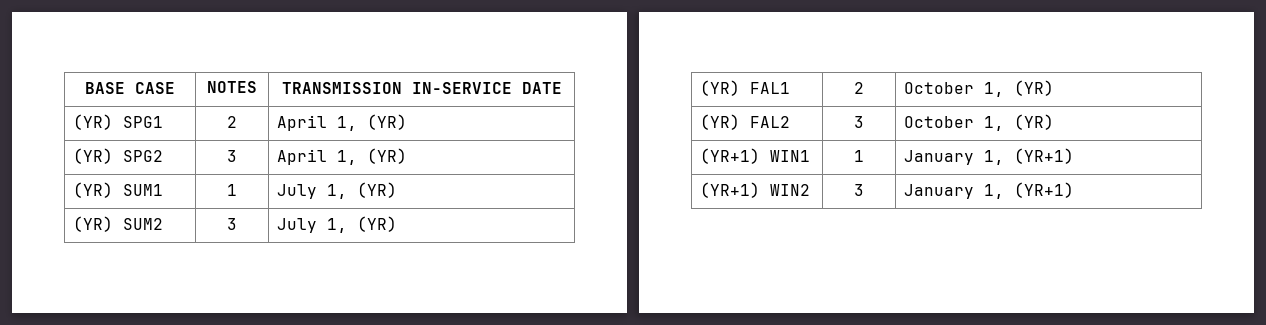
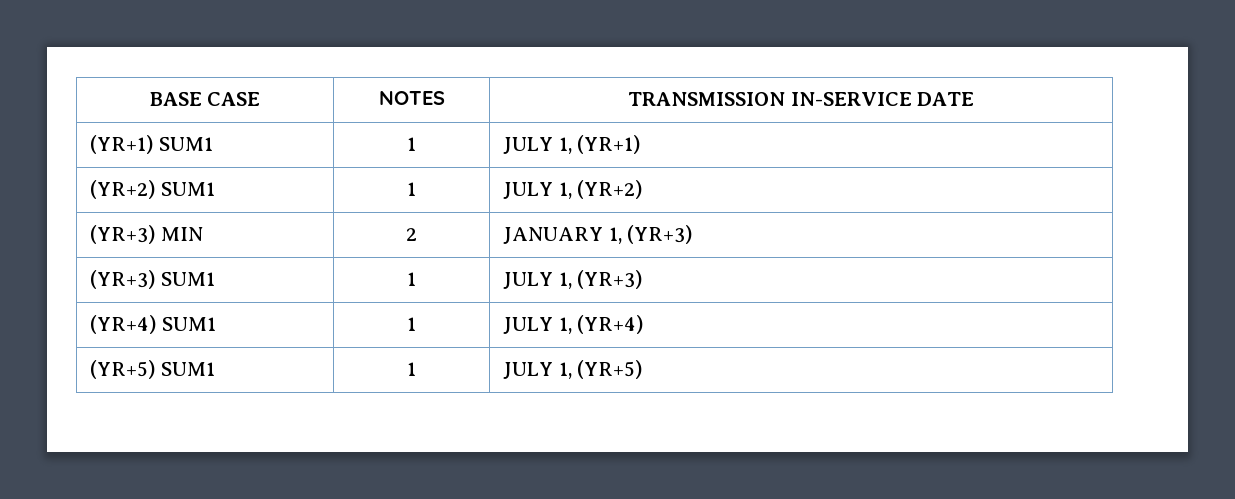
- (YR) SPG1 | 2 | April 1, (YR)
- (YR) SPG2 | 3 | April 1, (YR)
- (YR) SUM1 | 1 | July 1, (YR)
- (YR) SUM2 | 3 | July 1, (YR)
- (YR) FAL1 | 2 | October 1, (YR)
- (YR) FAL2 | 3 | October 1, (YR)
- (YR+1) WIN1 | 1 | January 1, (YR+1)
- (YR+1) WIN2 | 3 | January 1, (YR+1)
+ (YR+1) SUM1 | 1 | JULY 1, (YR+1)
+ (YR+2) SUM1 | 1 | JULY 1, (YR+2)
+ (YR+3) MIN | 2 | JANUARY 1, (YR+3)
+ (YR+3) SUM1 | 1 | JULY 1, (YR+3)
+ (YR+4) SUM1 | 1 | JULY 1, (YR+4)
+ (YR+5) SUM1 | 1 | JULY 1, (YR+5)

